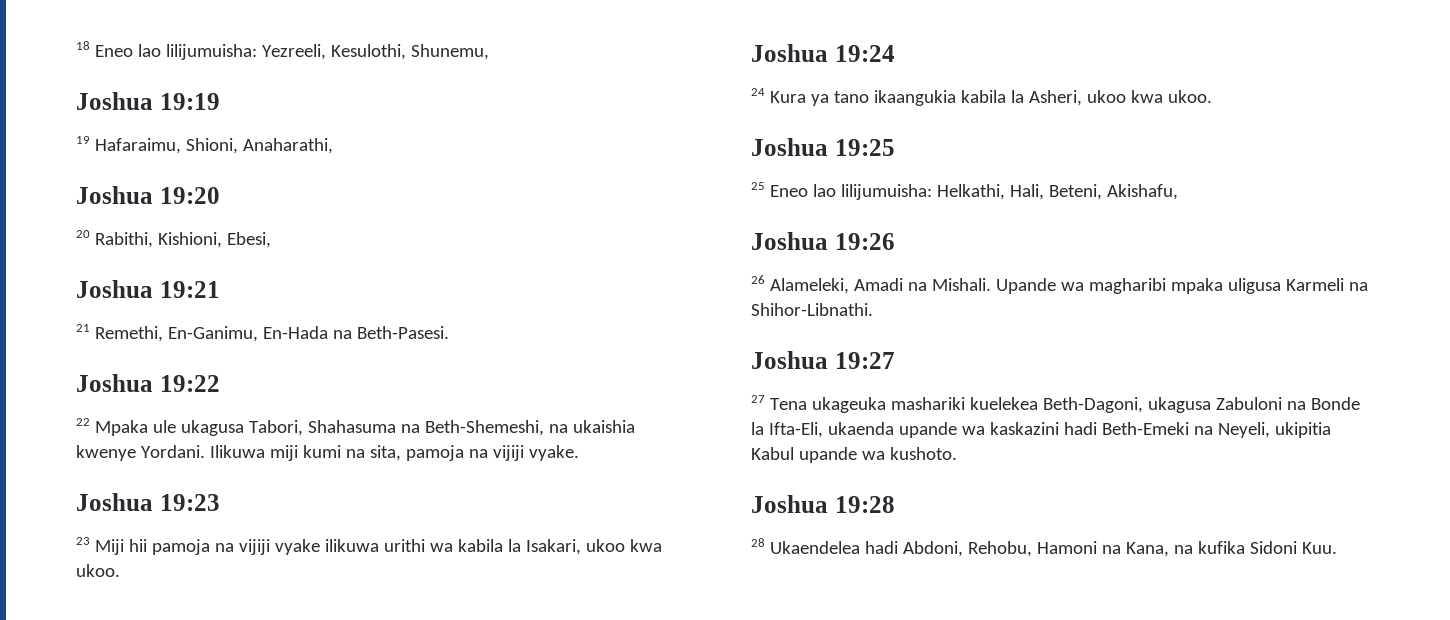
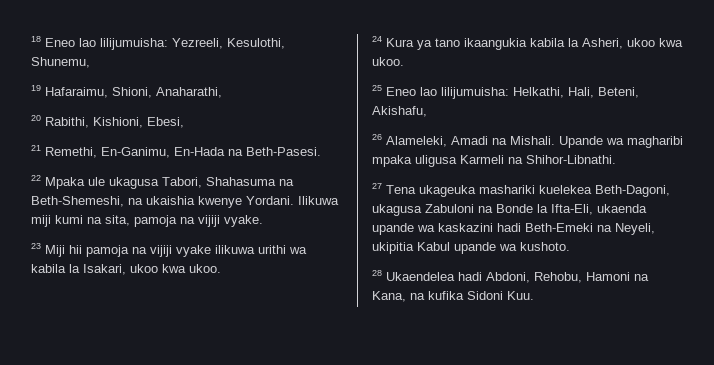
- Joshua 19:19
- Joshua 19:20
- Joshua 19:21
- Joshua 19:22
- Joshua 19:23
- Joshua 19:24
- Joshua 19:25
- Joshua 19:26
- Joshua 19:27
- Joshua 19:28

